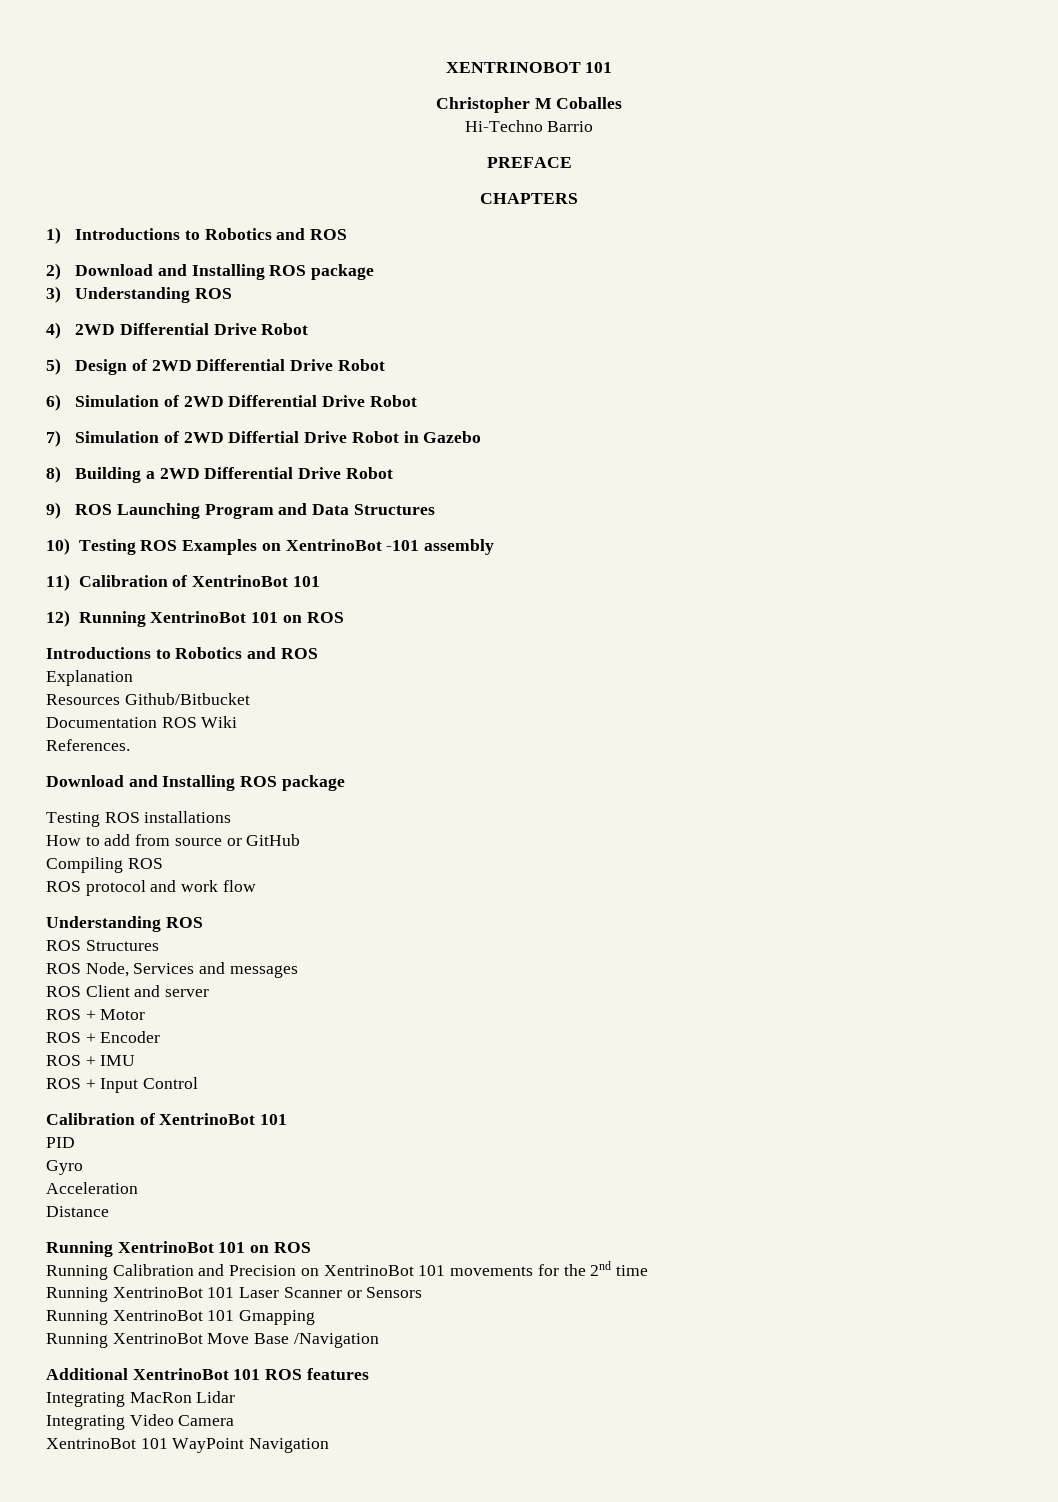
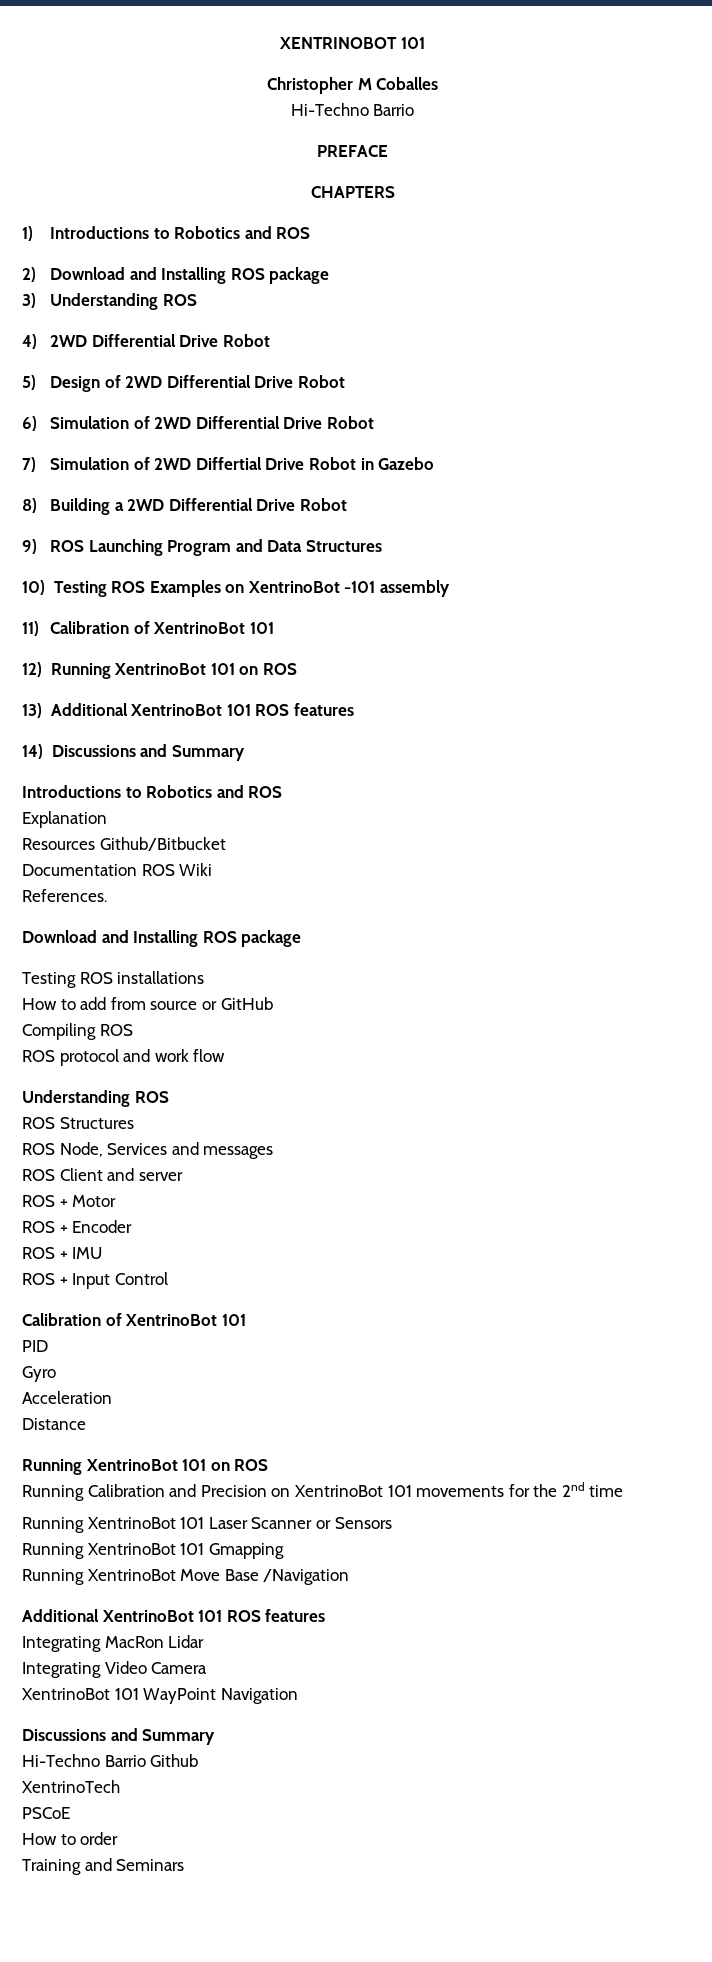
+ 13) Additional XentrinoBot 101 ROS features
+ 14) Discussions and Summary
  XentrinoBot 101 WayPoint Navigation
+ Discussions and Summary
+ Hi-Techno Barrio Github
+ XentrinoTech
+ PSCoE
+ How to order
+ Training and Seminars

